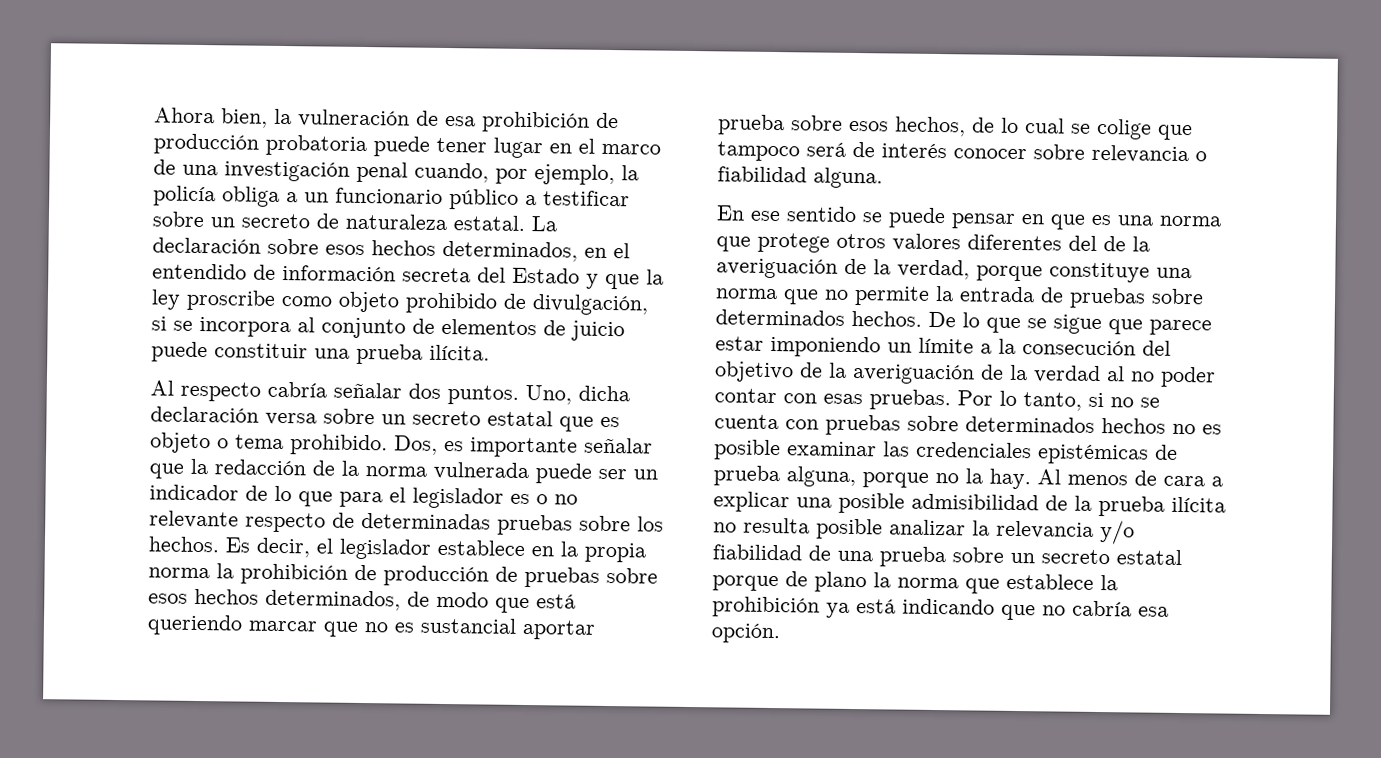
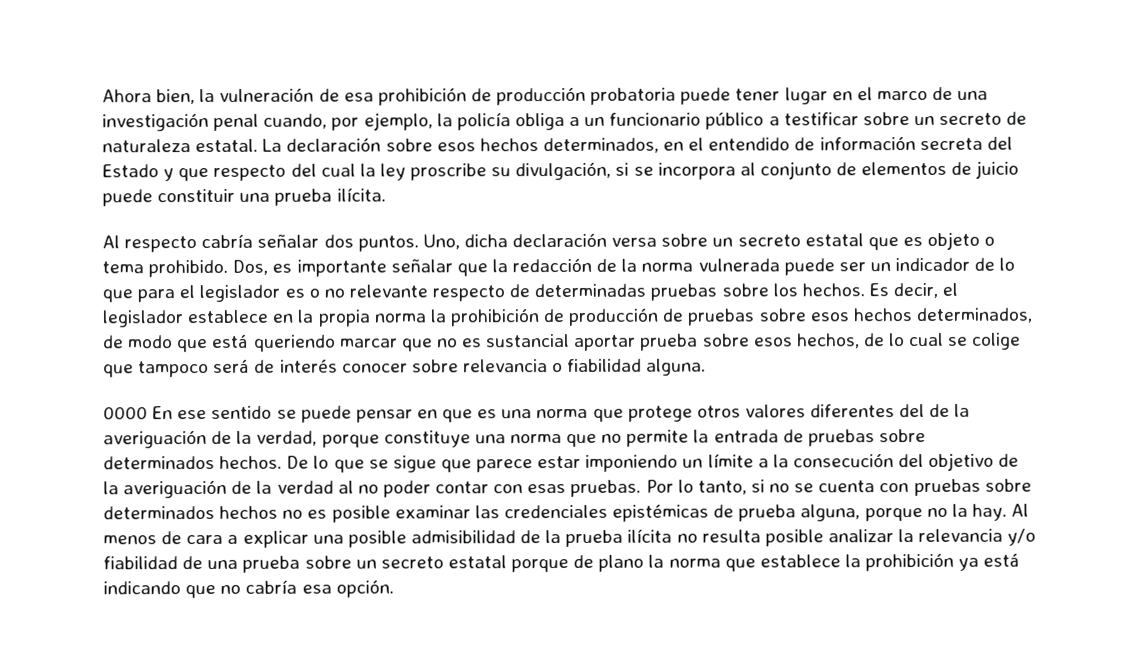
- La declaración sobre esos hechos determinados, en el entendido de información secreta del Estado y que la ley proscribe como objeto prohibido de divulgación, si se incorpora al conjunto de elementos de juicio puede constituir una prueba ilícita.
+ La declaración sobre esos hechos determinados, en el entendido de información secreta del Estado y que respecto del cual la ley proscribe su divulgación, si se incorpora al conjunto de elementos de juicio puede constituir una prueba ilícita.
- En ese sentido se puede pensar en que es una norma que protege otros valores diferentes del de la averiguación de la verdad, porque constituye una norma que no permite la entrada de pruebas sobre determinados hechos.
+ 0000 En ese sentido se puede pensar en que es una norma que protege otros valores diferentes del de la averiguación de la verdad, porque constituye una norma que no permite la entrada de pruebas sobre determinados hechos.

